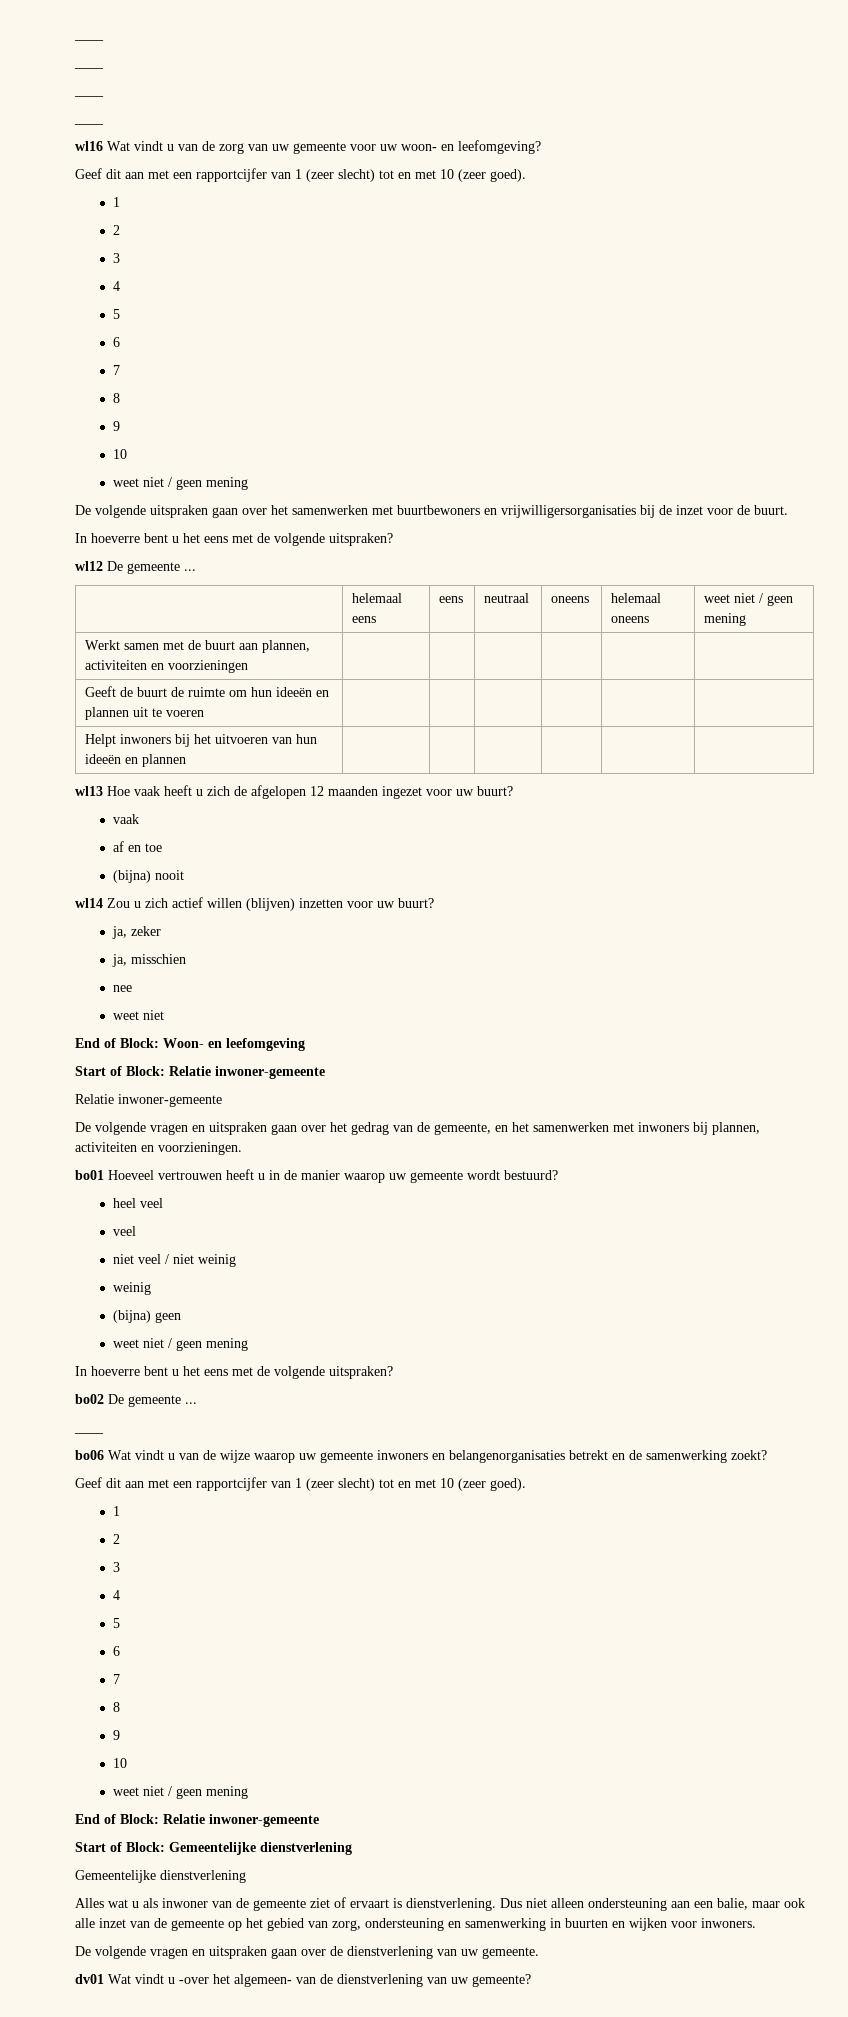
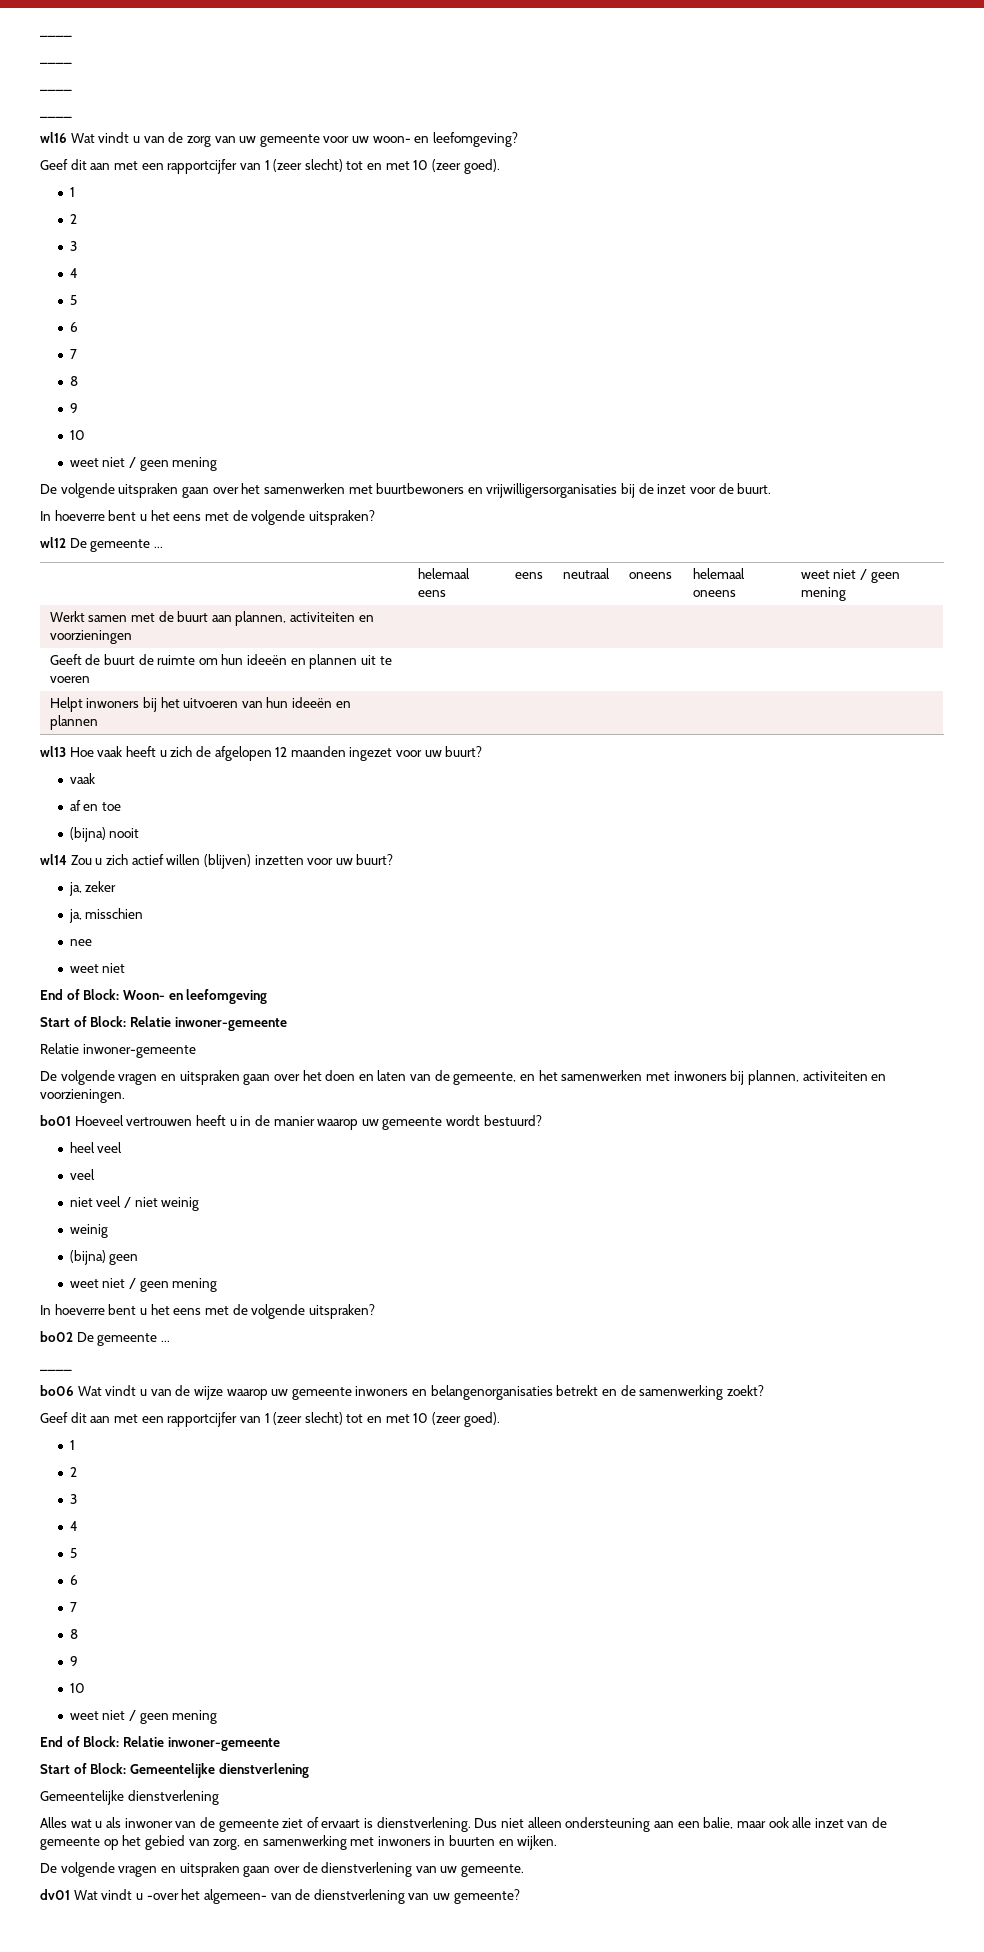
- De volgende vragen en uitspraken gaan over het gedrag van de gemeente, en het samenwerken met inwoners bij plannen, activiteiten en voorzieningen.
+ De volgende vragen en uitspraken gaan over het doen en laten van de gemeente, en het samenwerken met inwoners bij plannen, activiteiten en voorzieningen.
- Dus niet alleen ondersteuning aan een balie, maar ook alle inzet van de gemeente op het gebied van zorg, ondersteuning en samenwerking in buurten en wijken voor inwoners.
+ Dus niet alleen ondersteuning aan een balie, maar ook alle inzet van de gemeente op het gebied van zorg, en samenwerking met inwoners in buurten en wijken.

